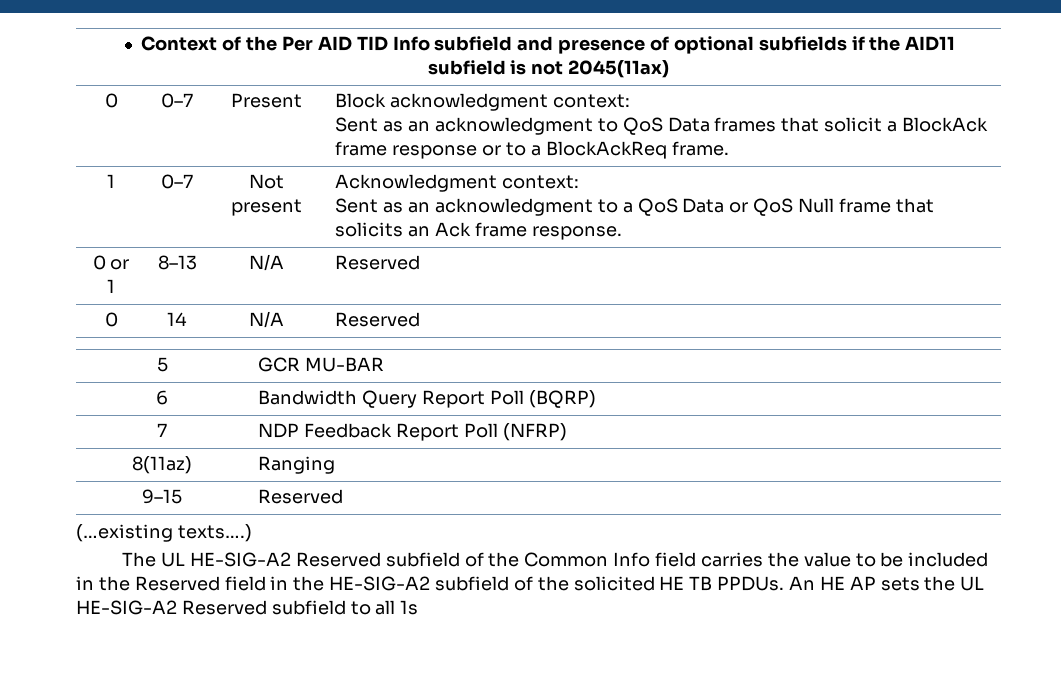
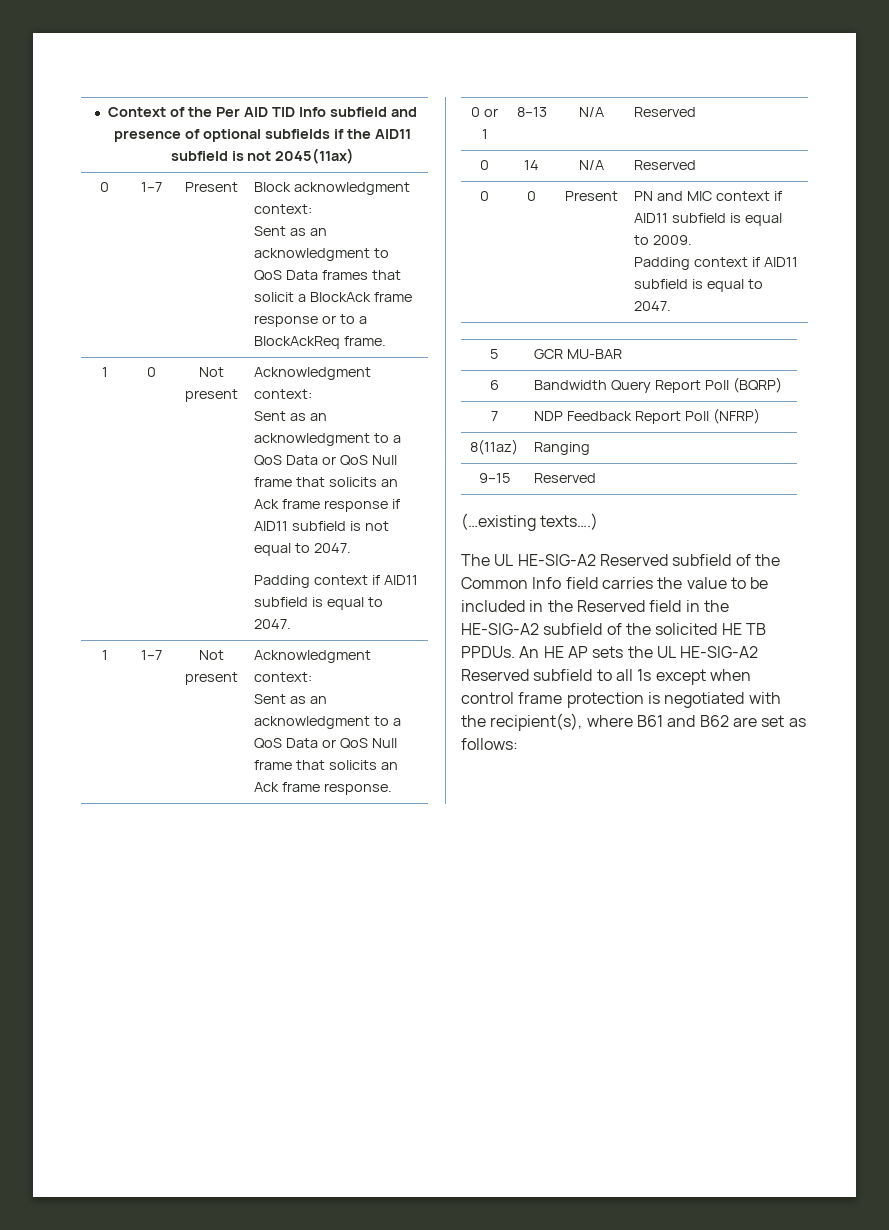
- 0 | 0–7 | Present | Block acknowledgment context:
+ 0 | 1–7 | Present | Block acknowledgment context:
- 0–7 | Not present | Acknowledgment context:
+ 0 | Not present | Acknowledgment context:
+ Sent as an acknowledgment to a QoS Data or QoS Null frame that solicits an Ack frame response if AID11 subfield is not equal to 2047.
+ Padding context if AID11 subfield is equal to 2047.
+ 1 | 1–7 | Not present | Acknowledgment context:
+ 0 | 0 | Present | PN and MIC context if AID11 subfield is equal to 2009.
+ Padding context if AID11 subfield is equal to 2047.
- An HE AP sets the UL HE-SIG-A2 Reserved subfield to all 1s
+ An HE AP sets the UL HE-SIG-A2 Reserved subfield to all 1s except when control frame protection is negotiated with the recipient(s), where B61 and B62 are set as follows:

